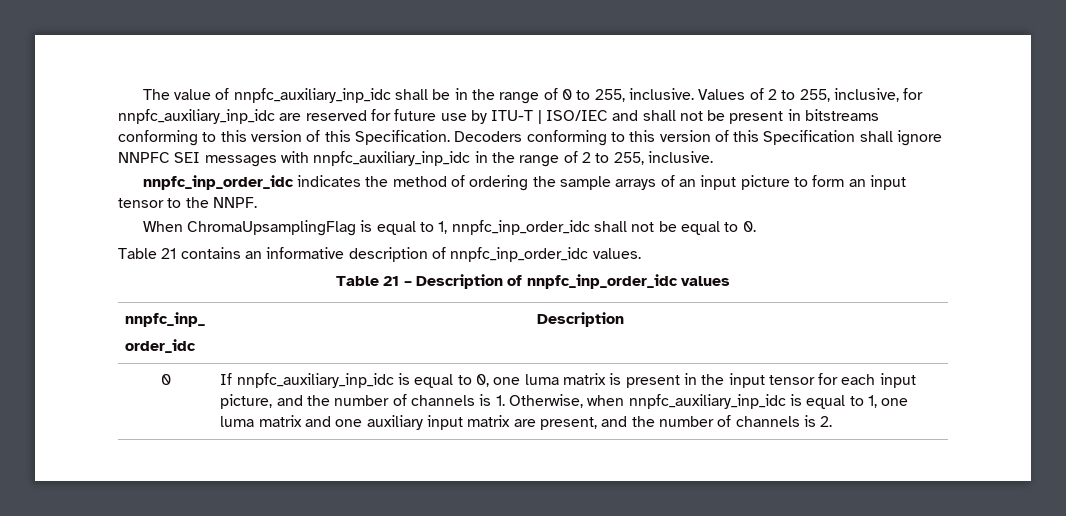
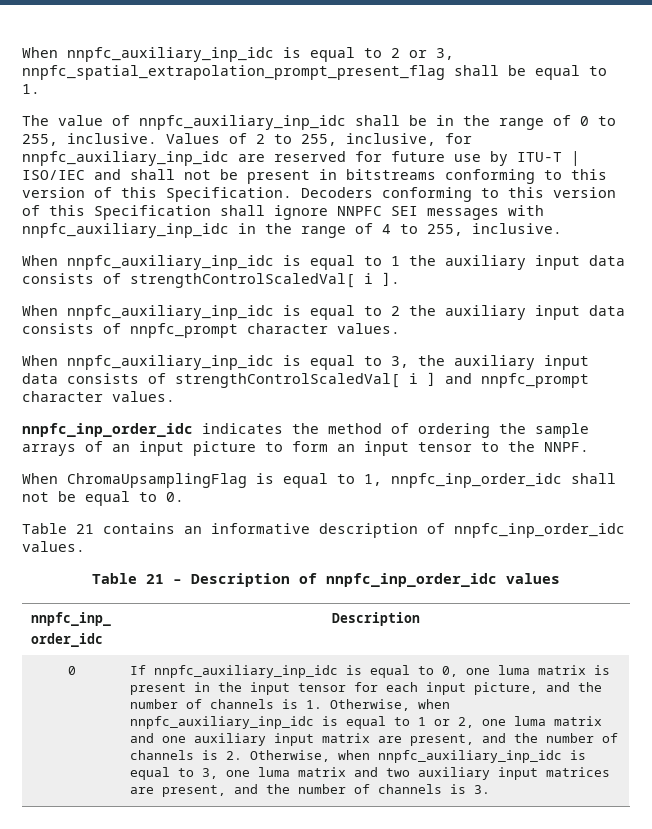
+ When nnpfc_auxiliary_inp_idc is equal to 2 or 3, nnpfc_spatial_extrapolation_prompt_present_flag shall be equal to 1.
- Decoders conforming to this version of this Specification shall ignore NNPFC SEI messages with nnpfc_auxiliary_inp_idc in the range of 2 to 255, inclusive.
+ Decoders conforming to this version of this Specification shall ignore NNPFC SEI messages with nnpfc_auxiliary_inp_idc in the range of 4 to 255, inclusive.
+ When nnpfc_auxiliary_inp_idc is equal to 1 the auxiliary input data consists of strengthControlScaledVal[ i ].
+ When nnpfc_auxiliary_inp_idc is equal to 2 the auxiliary input data consists of nnpfc_prompt character values.
+ When nnpfc_auxiliary_inp_idc is equal to 3, the auxiliary input data consists of strengthControlScaledVal[ i ] and nnpfc_prompt character values.
- If nnpfc_auxiliary_inp_idc is equal to 0, one luma matrix is present in the input tensor for each input picture, and the number of channels is 1. Otherwise, when nnpfc_auxiliary_inp_idc is equal to 1, one luma matrix and one auxiliary input matrix are present, and the number of channels is 2.
+ If nnpfc_auxiliary_inp_idc is equal to 0, one luma matrix is present in the input tensor for each input picture, and the number of channels is 1. Otherwise, when nnpfc_auxiliary_inp_idc is equal to 1 or 2, one luma matrix and one auxiliary input matrix are present, and the number of channels is 2. Otherwise, when nnpfc_auxiliary_inp_idc is equal to 3, one luma matrix and two auxiliary input matrices are present, and the number of channels is 3.

